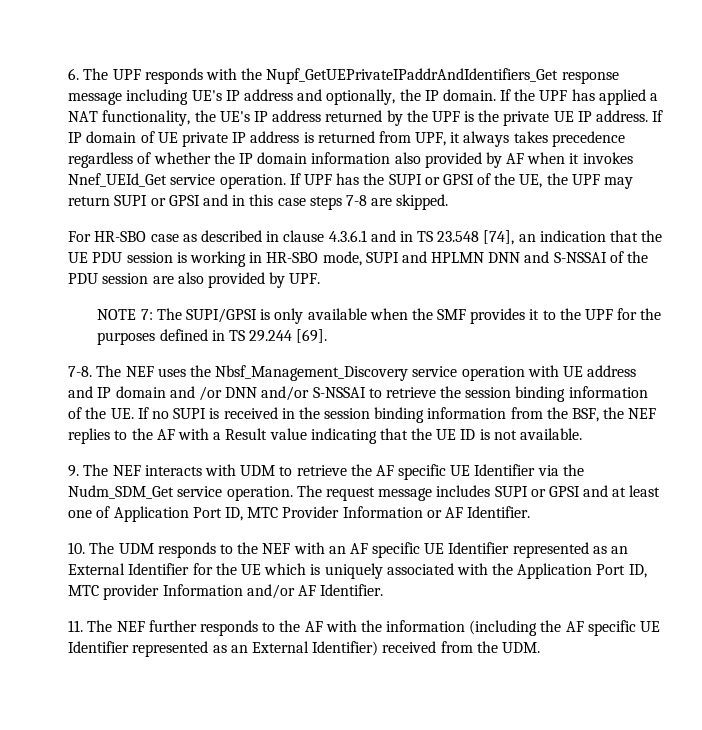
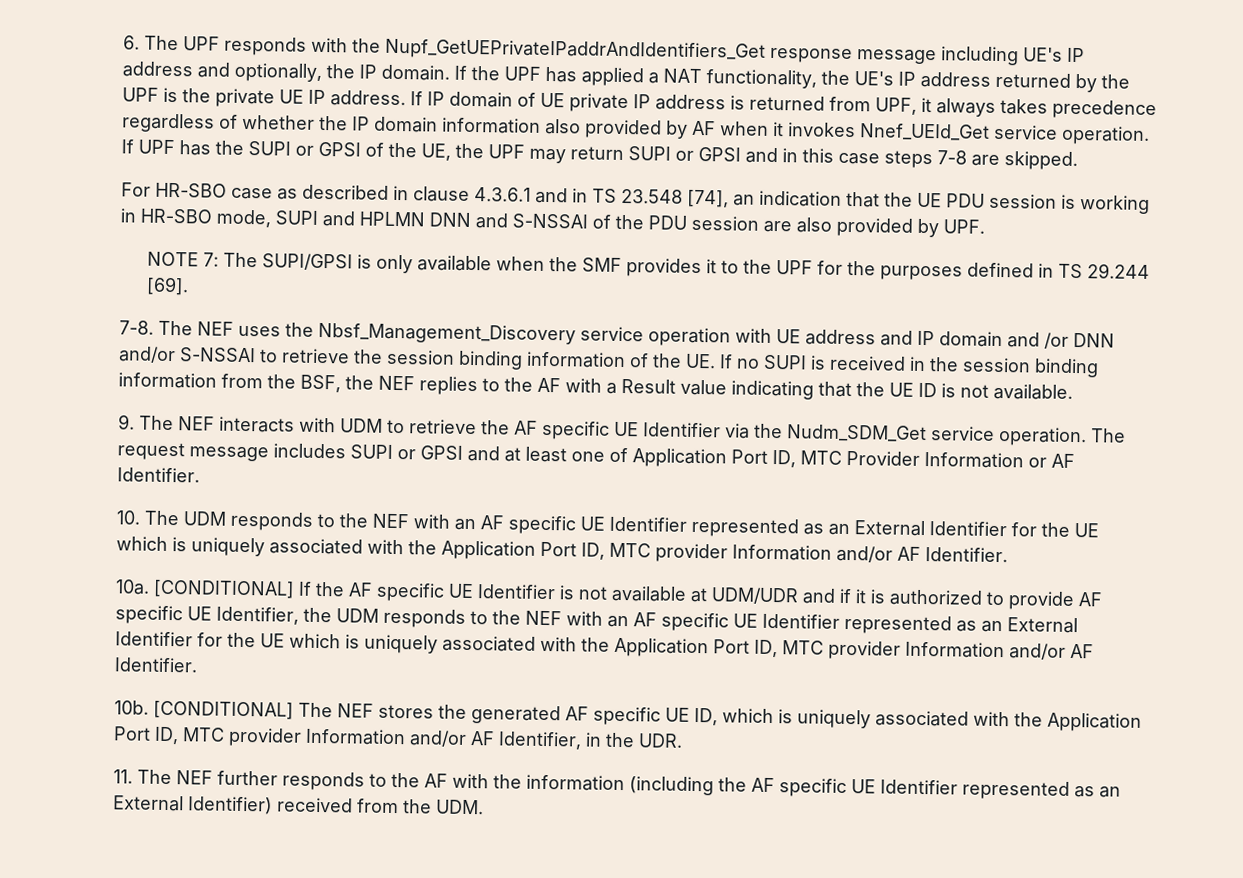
+ 10a. [CONDITIONAL] If the AF specific UE Identifier is not available at UDM/UDR and if it is authorized to provide AF specific UE Identifier, the UDM responds to the NEF with an AF specific UE Identifier represented as an External Identifier for the UE which is uniquely associated with the Application Port ID, MTC provider Information and/or AF Identifier.
+ 10b. [CONDITIONAL] The NEF stores the generated AF specific UE ID, which is uniquely associated with the Application Port ID, MTC provider Information and/or AF Identifier, in the UDR.

